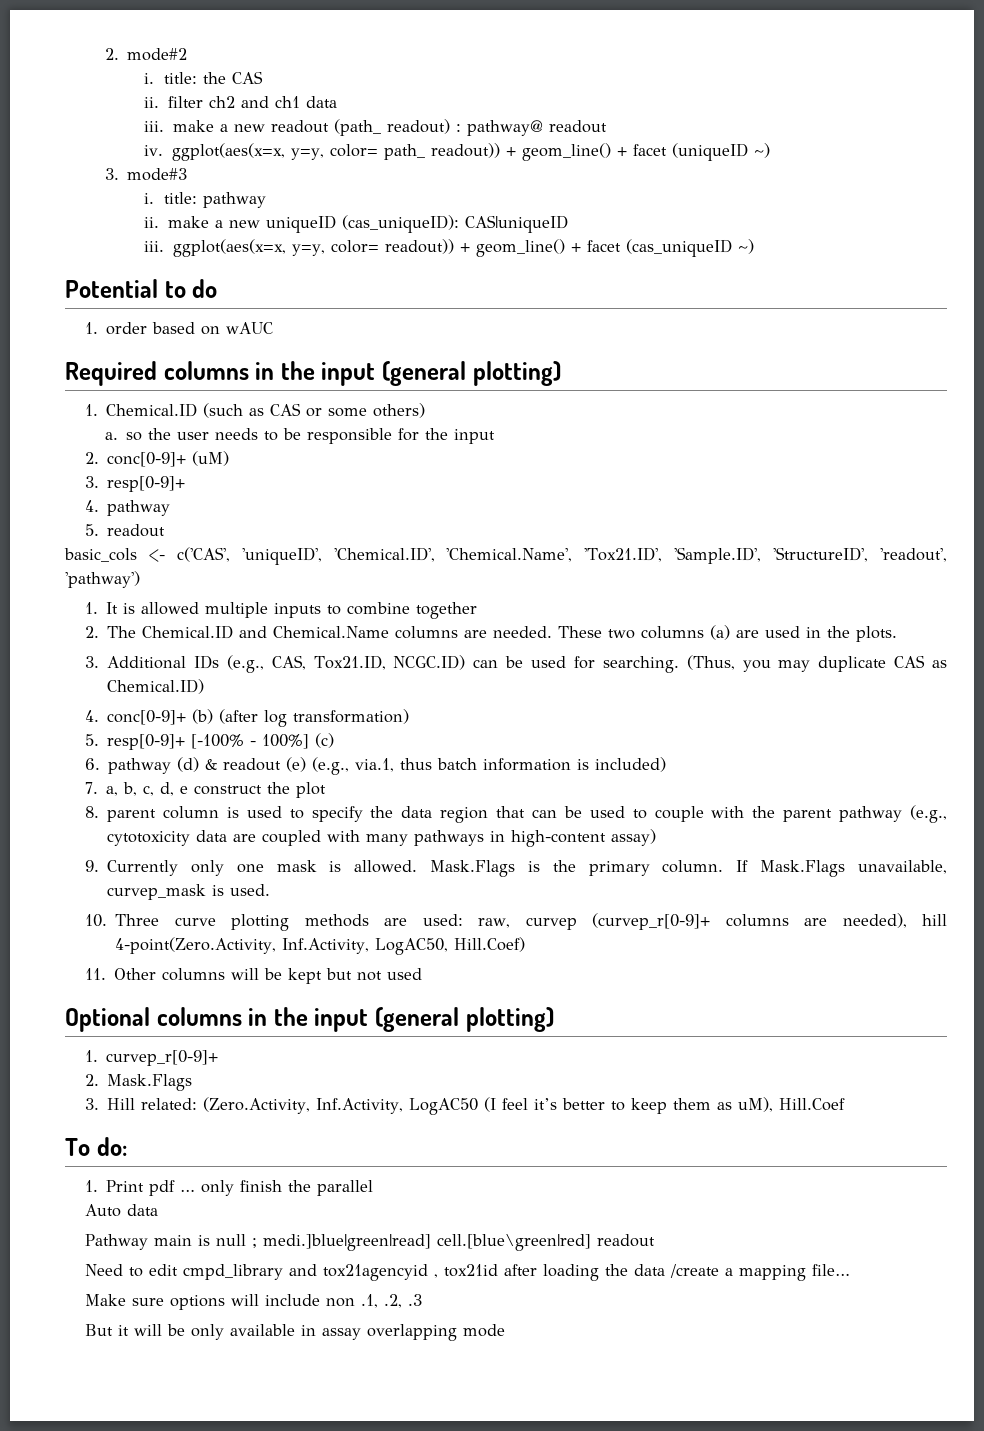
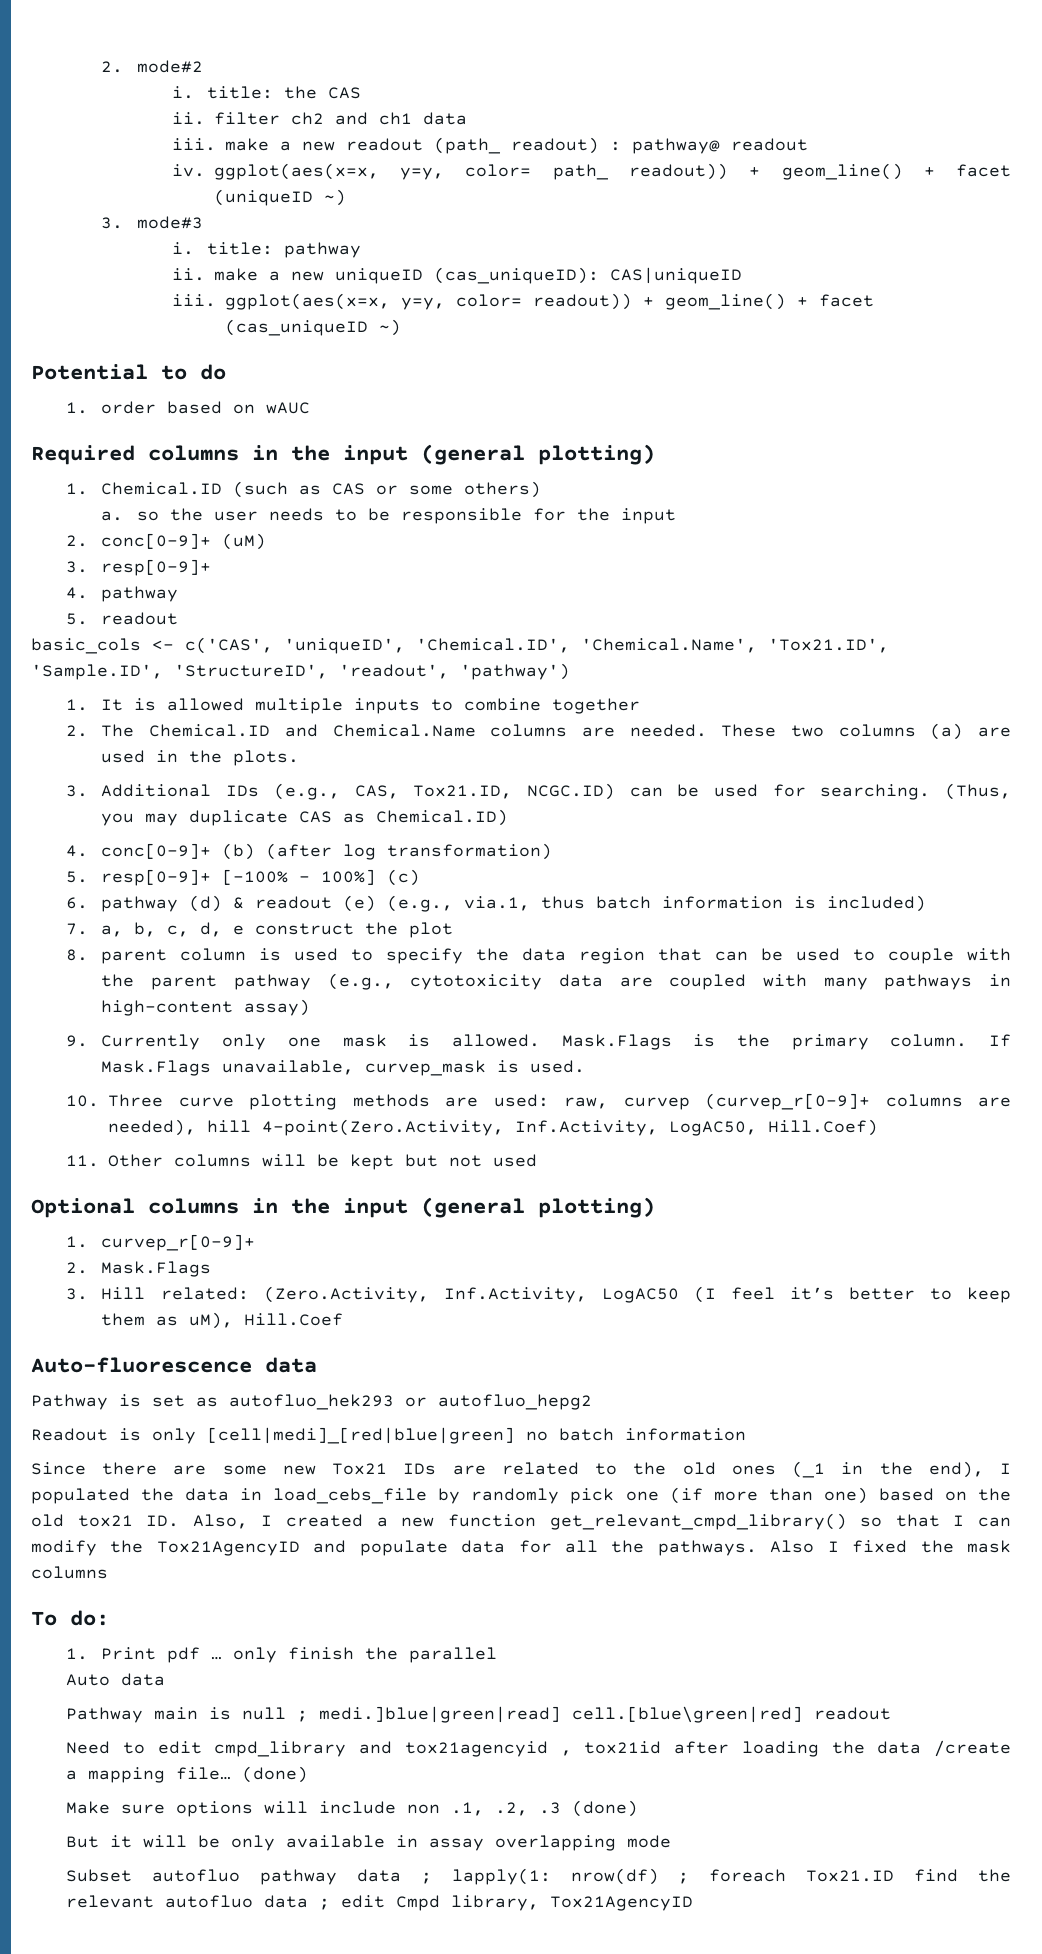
+ Auto-fluorescence data
+ Pathway is set as autofluo_hek293 or autofluo_hepg2
+ Readout is only [cell|medi]_[red|blue|green] no batch information
+ Since there are some new Tox21 IDs are related to the old ones (_1 in the end), I populated the data in load_cebs_file by randomly pick one (if more than one) based on the old tox21 ID. Also, I created a new function get_relevant_cmpd_library() so that I can modify the Tox21AgencyID and populate data for all the pathways. Also I fixed the mask columns
- Need to edit cmpd_library and tox21agencyid , tox21id after loading the data /create a mapping file…
+ Need to edit cmpd_library and tox21agencyid , tox21id after loading the data /create a mapping file… (done)
- Make sure options will include non .1, .2, .3
+ Make sure options will include non .1, .2, .3 (done)
+ Subset autofluo pathway data ; lapply(1: nrow(df) ; foreach Tox21.ID find the relevant autofluo data ; edit Cmpd library, Tox21AgencyID

